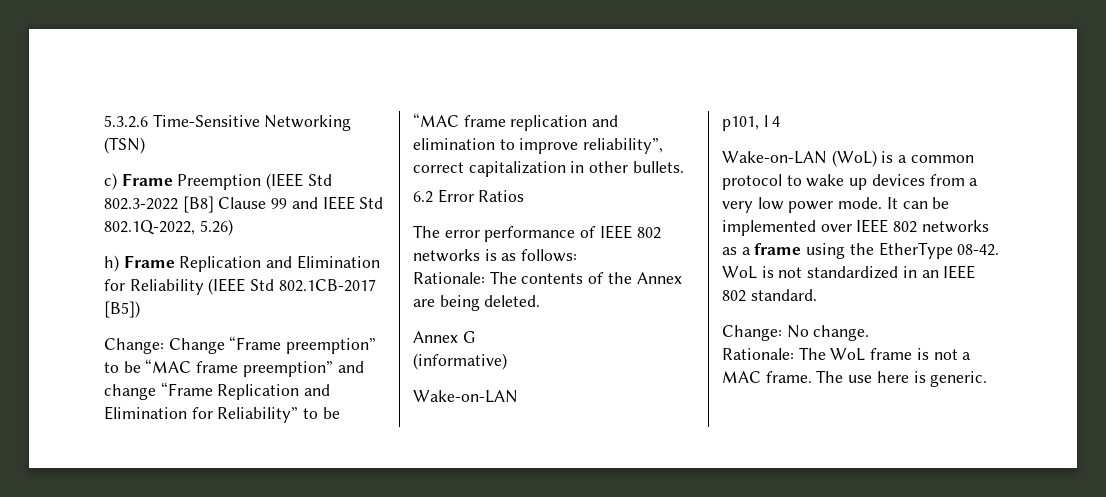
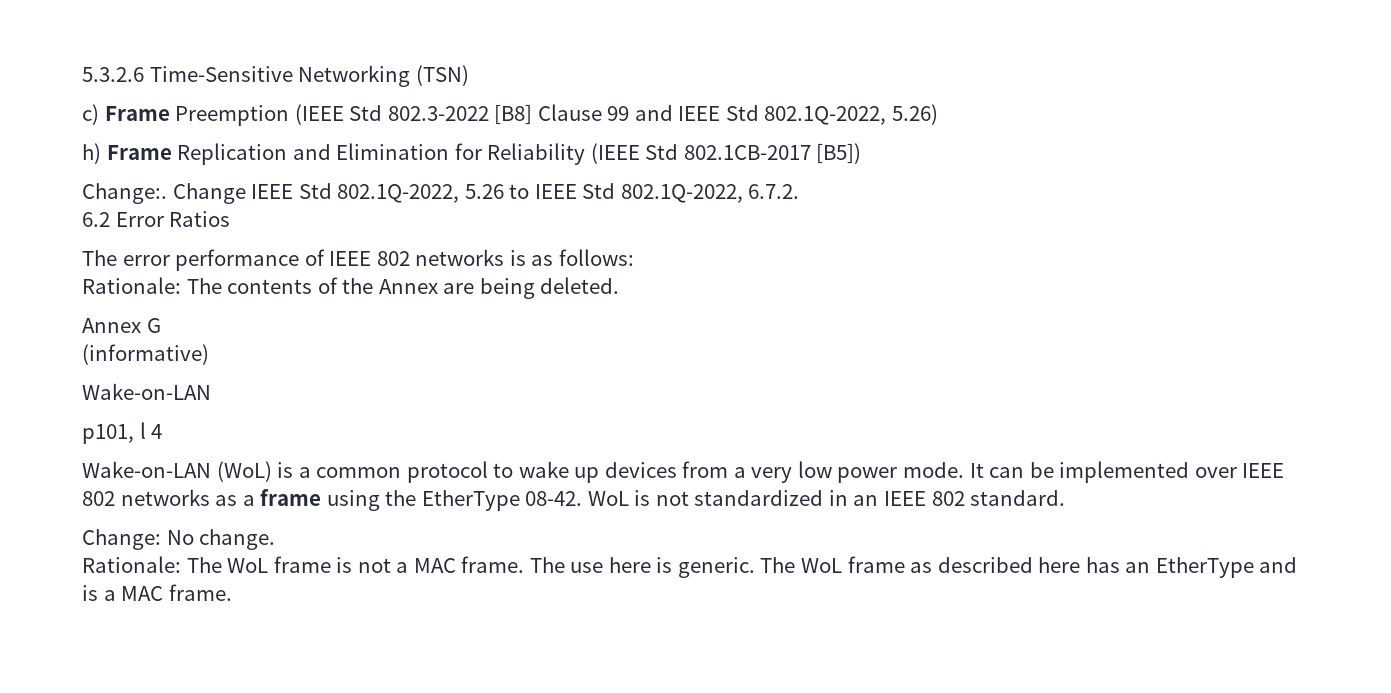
- Change: Change “Frame preemption” to be “MAC frame preemption” and change “Frame Replication and Elimination for Reliability” to be “MAC frame replication and elimination to improve reliability”, correct capitalization in other bullets.
+ Change:. Change IEEE Std 802.1Q-2022, 5.26 to IEEE Std 802.1Q-2022, 6.7.2.
+ The WoL frame as described here has an EtherType and is a MAC frame.

